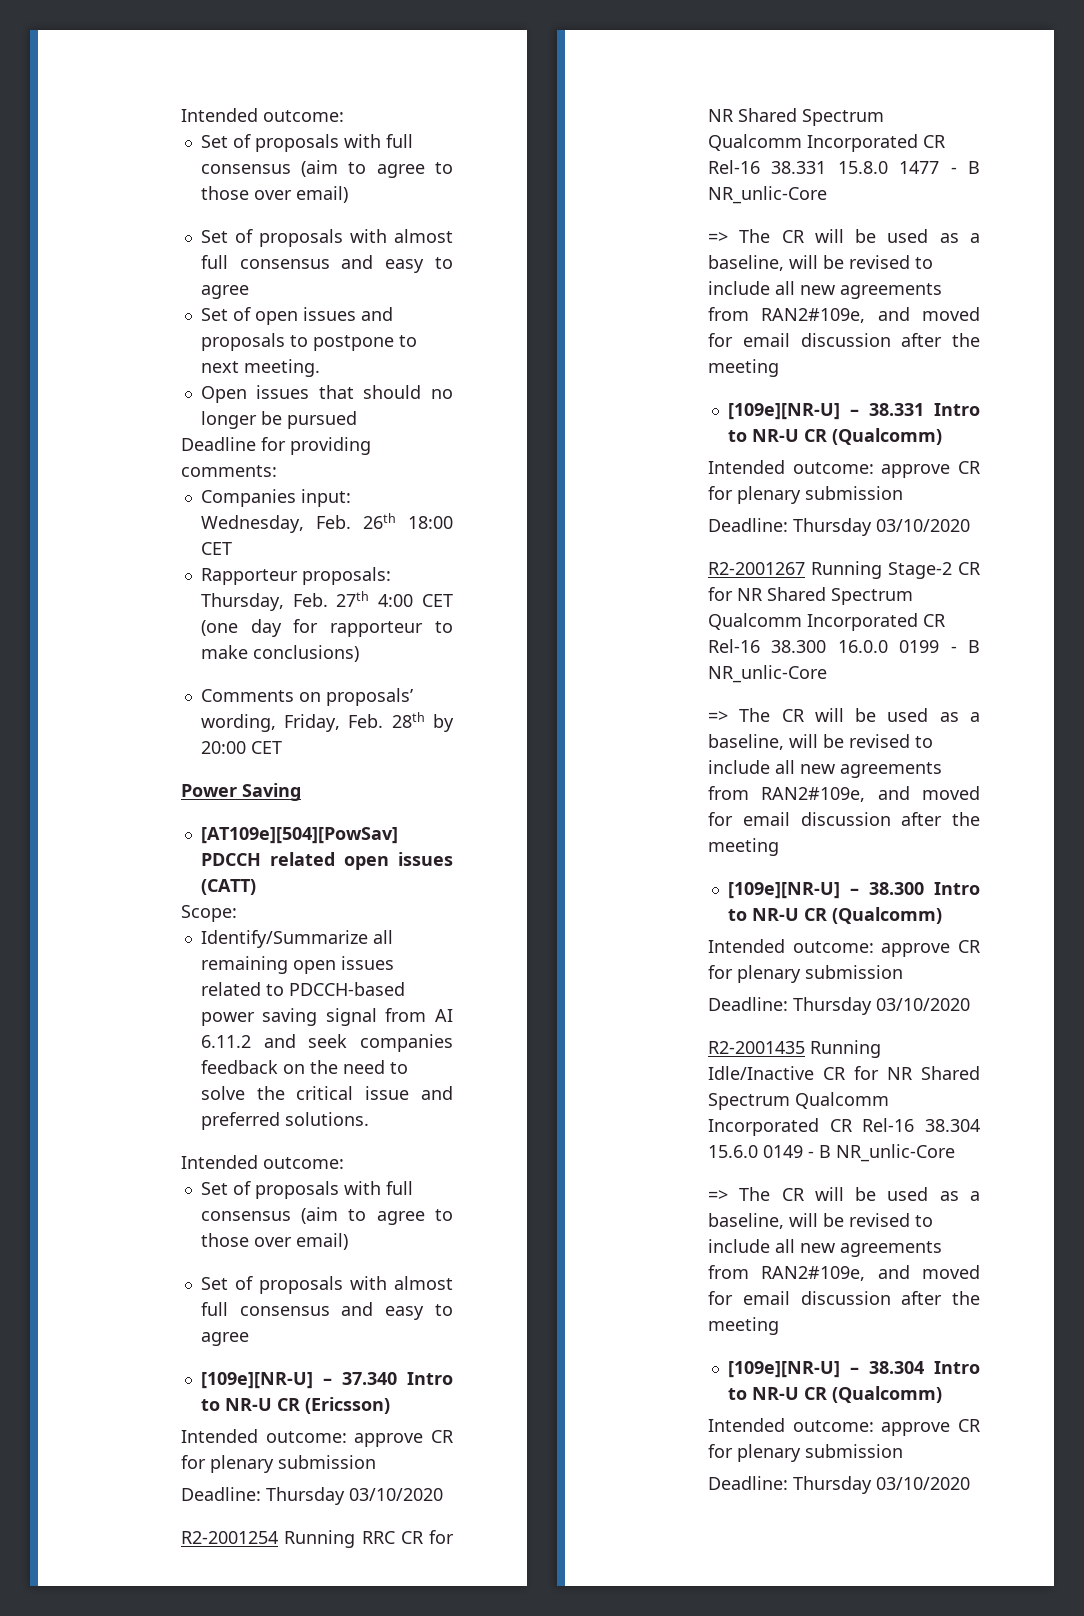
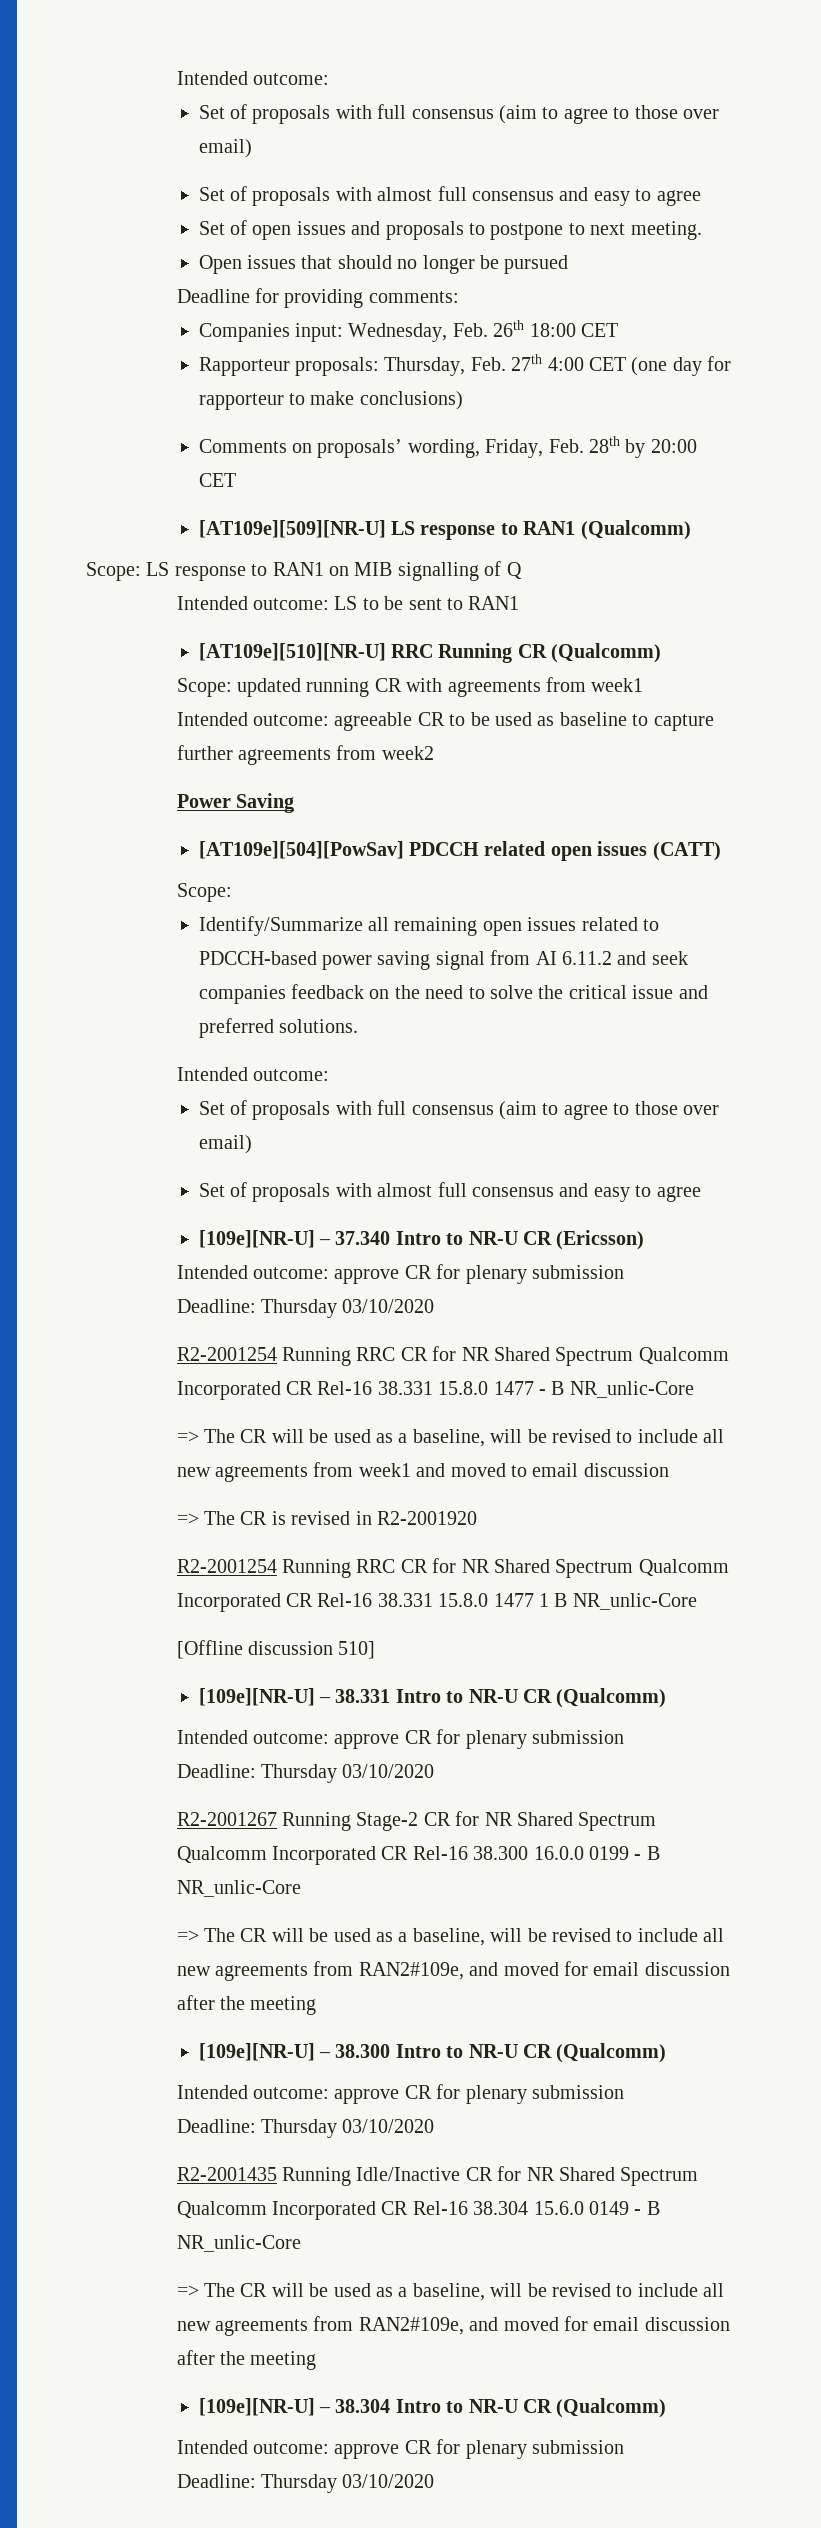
+ [AT109e][509][NR-U] LS response to RAN1 (Qualcomm)
+ Scope: LS response to RAN1 on MIB signalling of Q
+ Intended outcome: LS to be sent to RAN1
+ [AT109e][510][NR-U] RRC Running CR (Qualcomm)
+ Scope: updated running CR with agreements from week1
+ Intended outcome: agreeable CR to be used as baseline to capture further agreements from week2
  R2-2001254 Running RRC CR for NR Shared Spectrum Qualcomm Incorporated CR Rel-16 38.331 15.8.0 1477 - B NR_unlic-Core
- => The CR will be used as a baseline, will be revised to include all new agreements from RAN2#109e, and moved for email discussion after the meeting
+ => The CR will be used as a baseline, will be revised to include all new agreements from week1 and moved to email discussion
+ => The CR is revised in R2-2001920
+ R2-2001254 Running RRC CR for NR Shared Spectrum Qualcomm Incorporated CR Rel-16 38.331 15.8.0 1477 1 B NR_unlic-Core
+ [Offline discussion 510]

